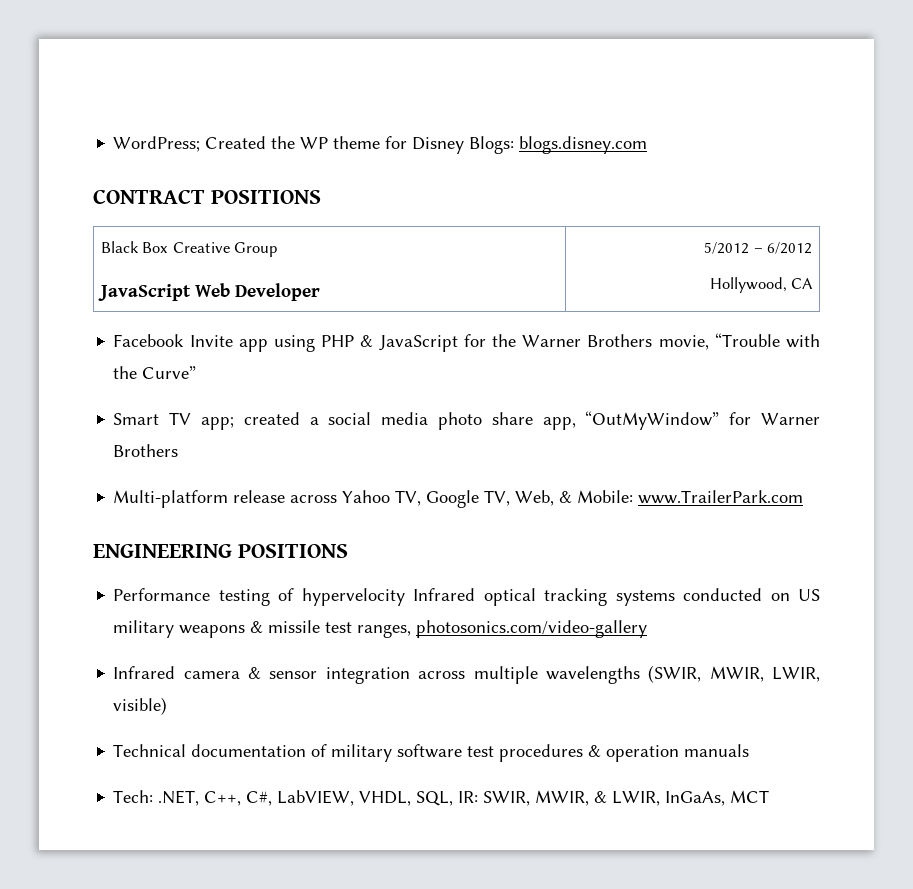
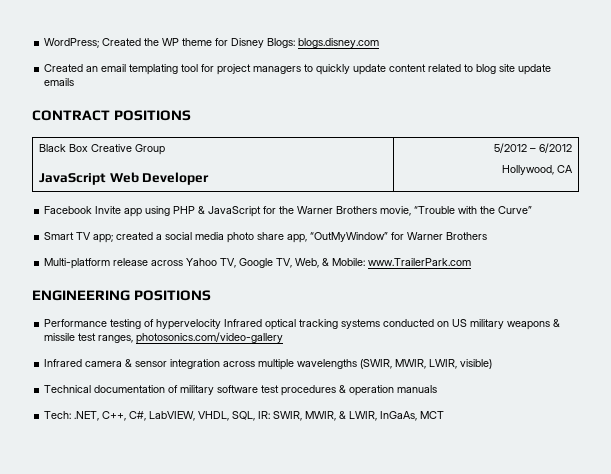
+ Created an email templating tool for project managers to quickly update content related to blog site update emails

